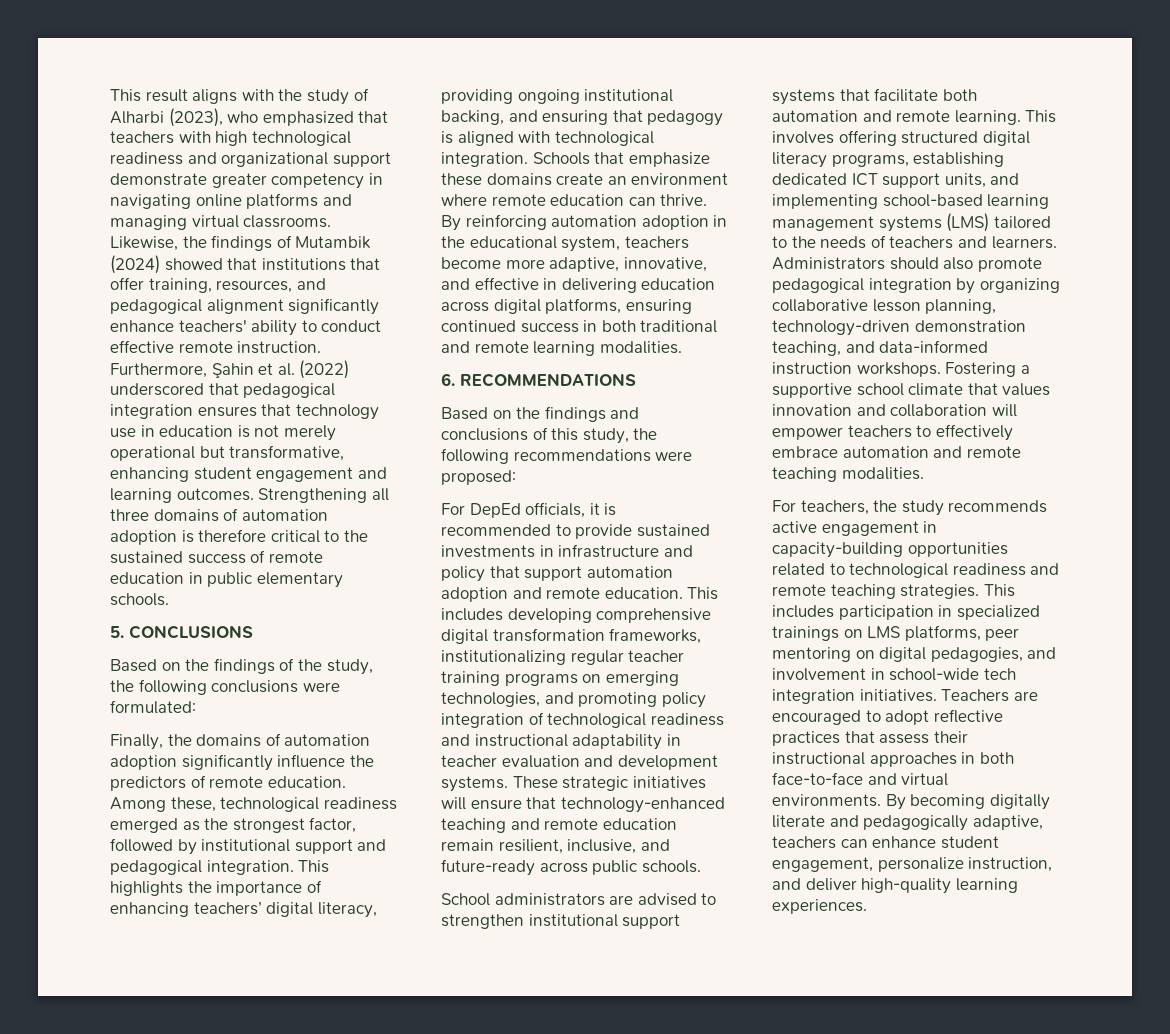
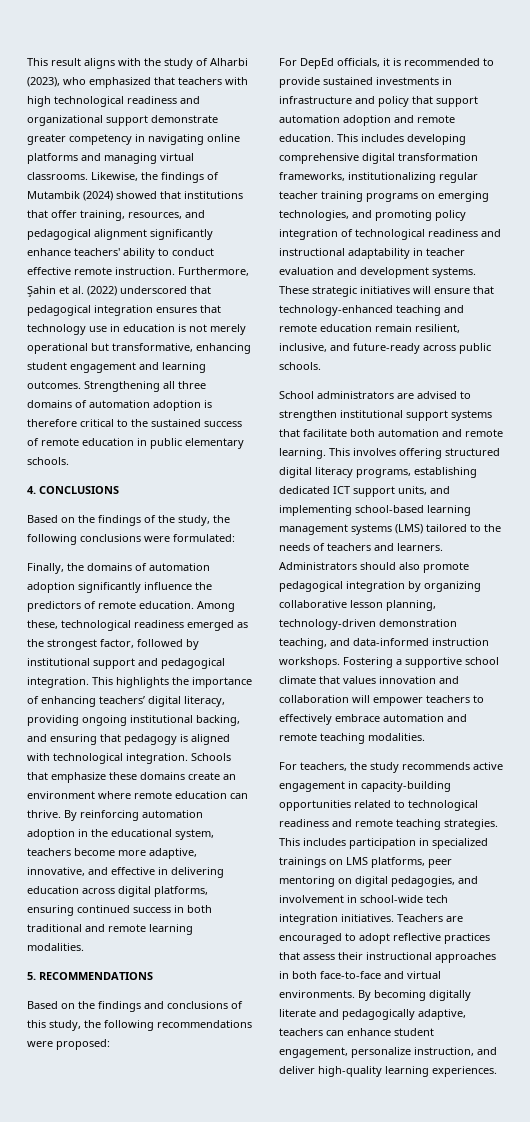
- 5. CONCLUSIONS
+ 4. CONCLUSIONS
- 6. RECOMMENDATIONS
+ 5. RECOMMENDATIONS

